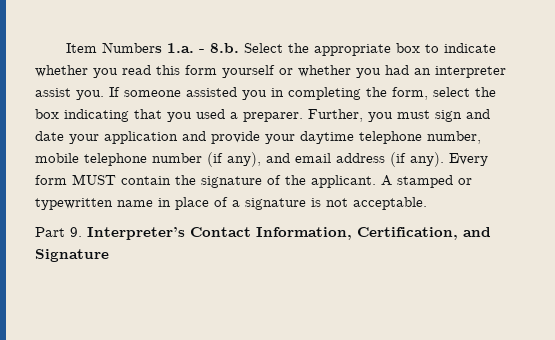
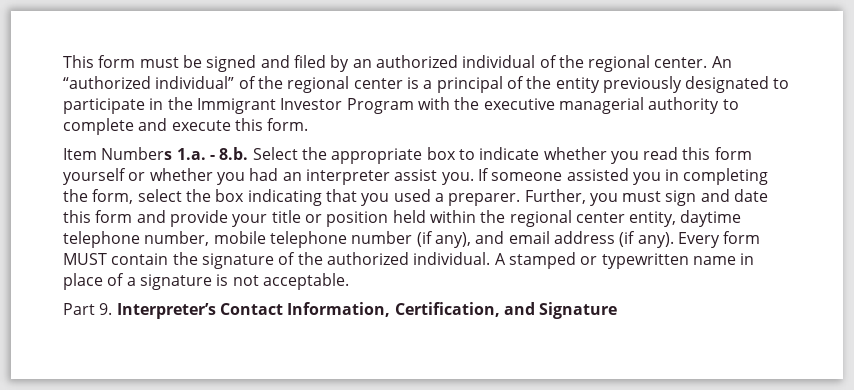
+ This form must be signed and filed by an authorized individual of the regional center. An “authorized individual” of the regional center is a principal of the entity previously designated to participate in the Immigrant Investor Program with the executive managerial authority to complete and execute this form.
- Further, you must sign and date your application and provide your daytime telephone number, mobile telephone number (if any), and email address (if any).
+ Further, you must sign and date this form and provide your title or position held within the regional center entity, daytime telephone number, mobile telephone number (if any), and email address (if any).
- Every form MUST contain the signature of the applicant.
+ Every form MUST contain the signature of the authorized individual.

